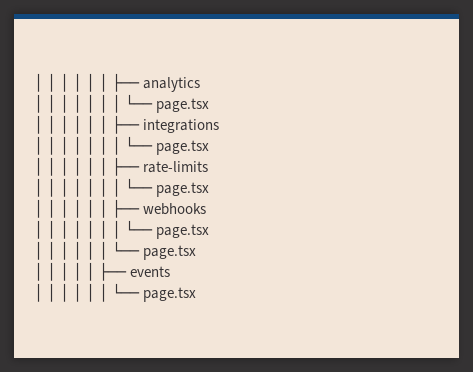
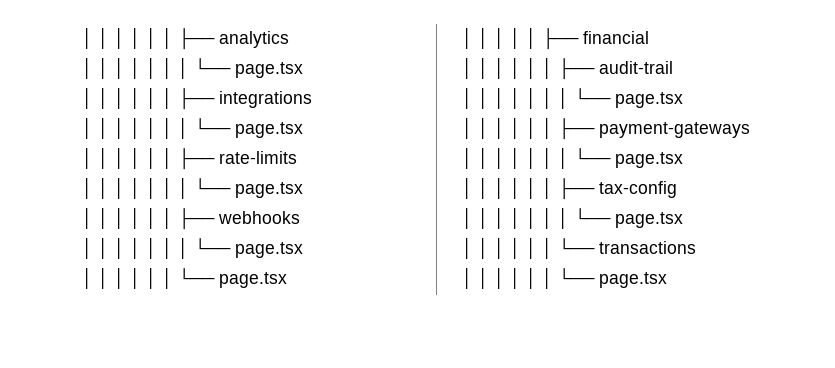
- │ │ │ │ │ ├── events
+ │ │ │ │ │ ├── financial
+ │ │ │ │ │ │ ├── audit-trail
+ │ │ │ │ │ │ │ └── page.tsx
+ │ │ │ │ │ │ ├── payment-gateways
+ │ │ │ │ │ │ │ └── page.tsx
+ │ │ │ │ │ │ ├── tax-config
+ │ │ │ │ │ │ │ └── page.tsx
+ │ │ │ │ │ │ └── transactions

